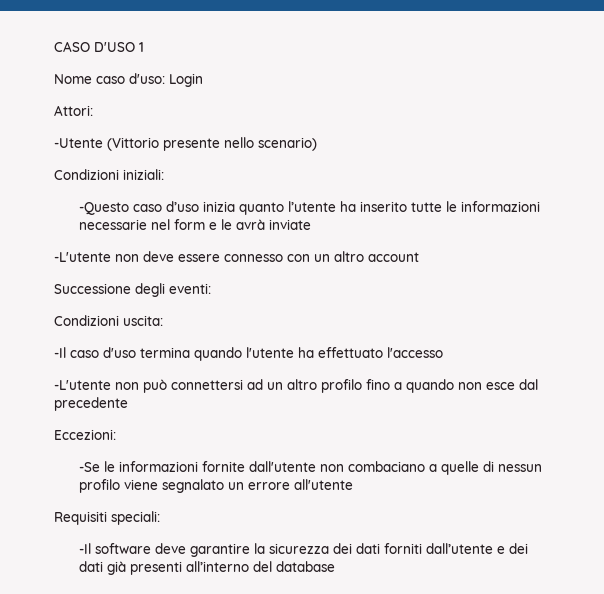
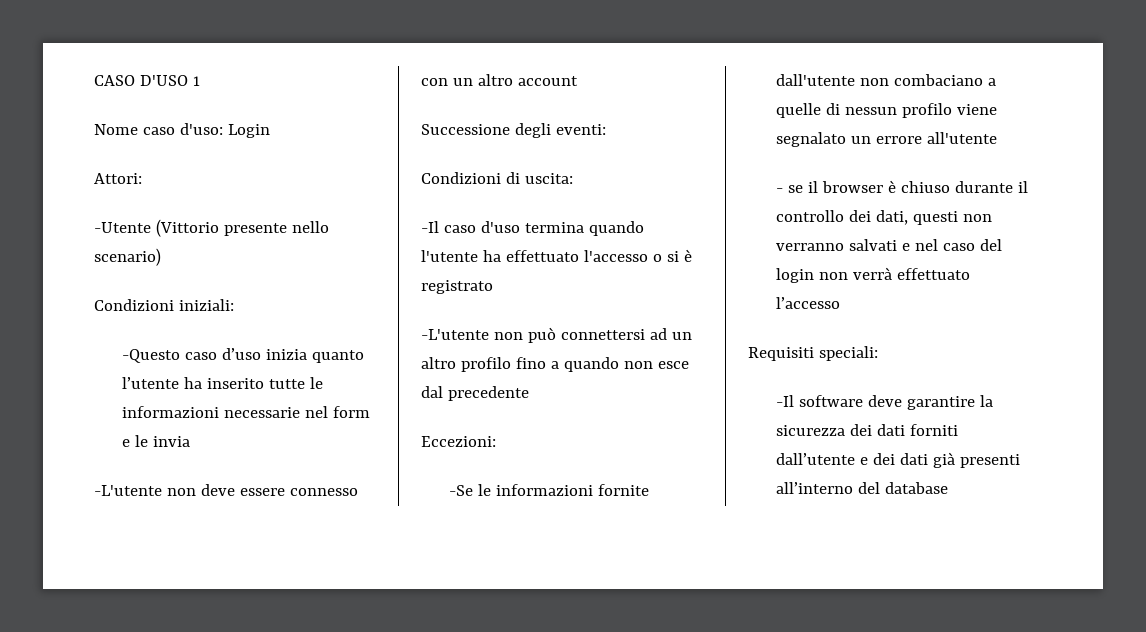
- -Questo caso d’uso inizia quanto l’utente ha inserito tutte le informazioni necessarie nel form e le avrà inviate
+ -Questo caso d’uso inizia quanto l’utente ha inserito tutte le informazioni necessarie nel form e le invia
- Condizioni uscita:
+ Condizioni di uscita:
- -Il caso d'uso termina quando l'utente ha effettuato l'accesso
+ -Il caso d'uso termina quando l'utente ha effettuato l'accesso o si è registrato
+ - se il browser è chiuso durante il controllo dei dati, questi non verranno salvati e nel caso del login non verrà effettuato l’accesso

